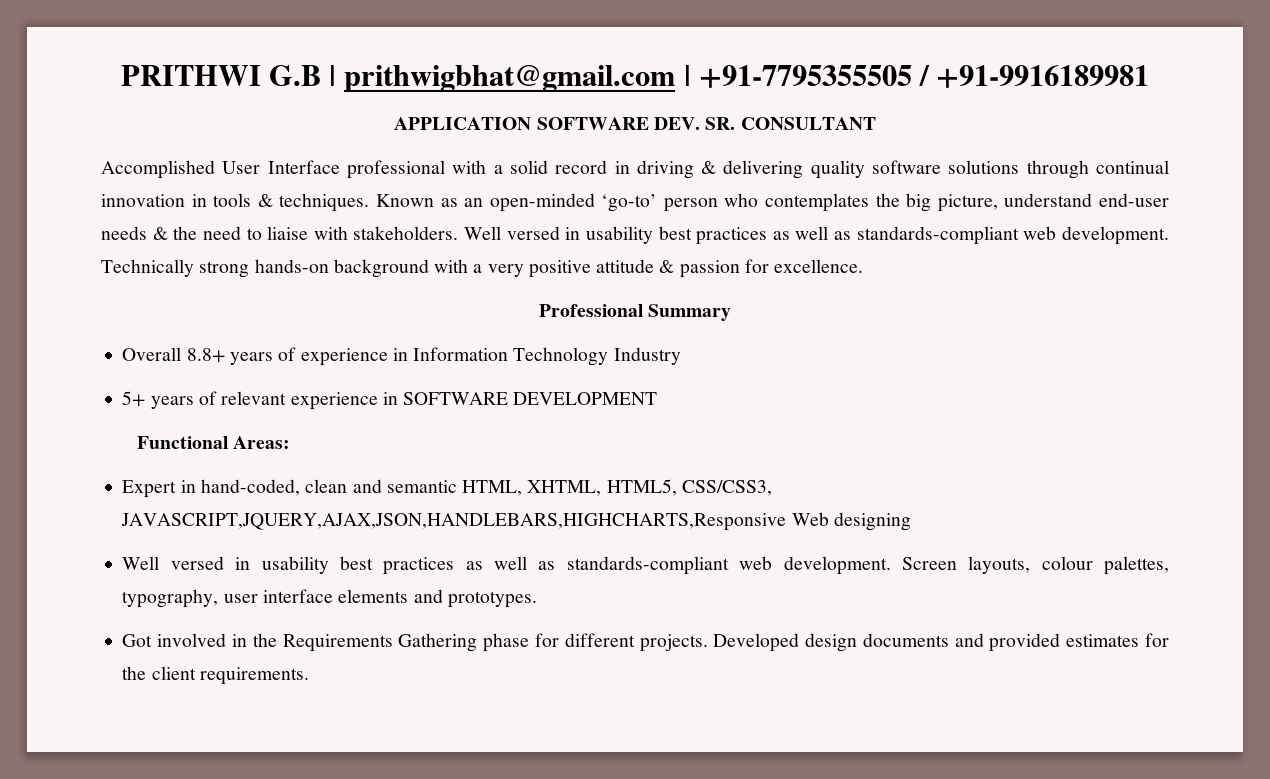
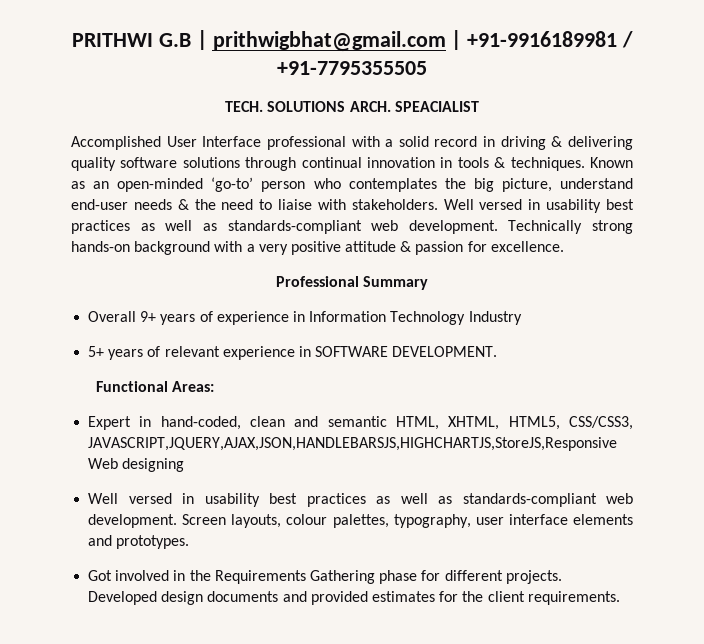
- PRITHWI G.B | prithwigbhat@gmail.com | +91-7795355505 / +91-9916189981
- APPLICATION SOFTWARE DEV. SR. CONSULTANT
+ PRITHWI G.B | prithwigbhat@gmail.com | +91-9916189981 / +91-7795355505
+ TECH. SOLUTIONS ARCH. SPEACIALIST
- Overall 8.8+ years of experience in Information Technology Industry
+ Overall 9+ years of experience in Information Technology Industry
- 5+ years of relevant experience in SOFTWARE DEVELOPMENT
+ 5+ years of relevant experience in SOFTWARE DEVELOPMENT.
- Expert in hand-coded, clean and semantic HTML, XHTML, HTML5, CSS/CSS3, JAVASCRIPT,JQUERY,AJAX,JSON,HANDLEBARS,HIGHCHARTS,Responsive Web designing
+ Expert in hand-coded, clean and semantic HTML, XHTML, HTML5, CSS/CSS3, JAVASCRIPT,JQUERY,AJAX,JSON,HANDLEBARSJS,HIGHCHARTJS,StoreJS,Responsive Web designing

